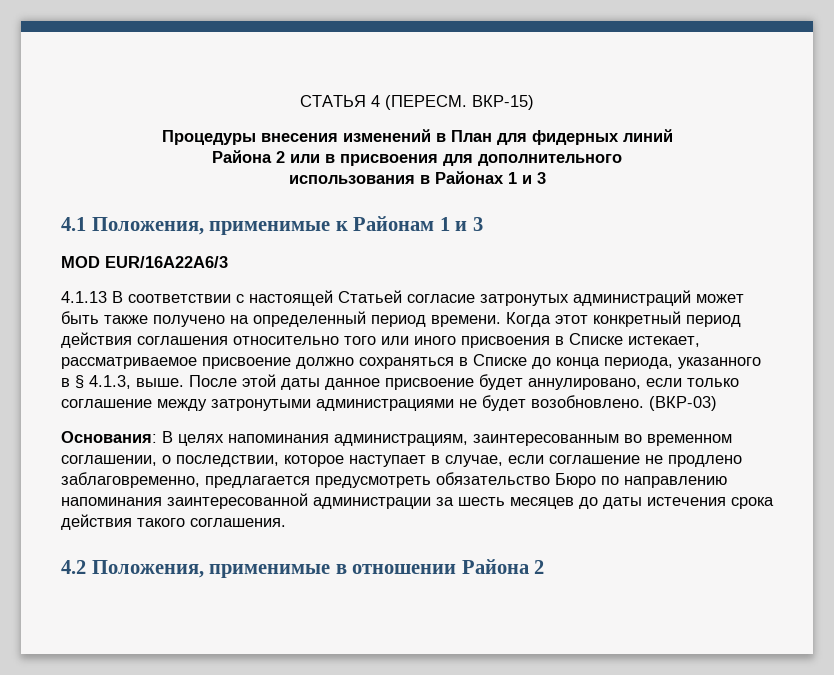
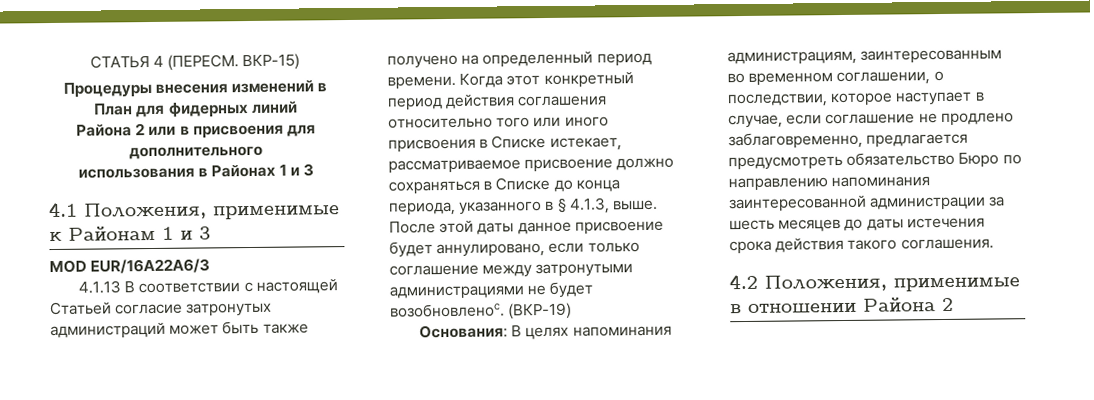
- После этой даты данное присвоение будет аннулировано, если только соглашение между затронутыми администрациями не будет возобновлено. (ВКР-03)
+ После этой даты данное присвоение будет аннулировано, если только соглашение между затронутыми администрациями не будет возобновленоc. (ВКР-19)

